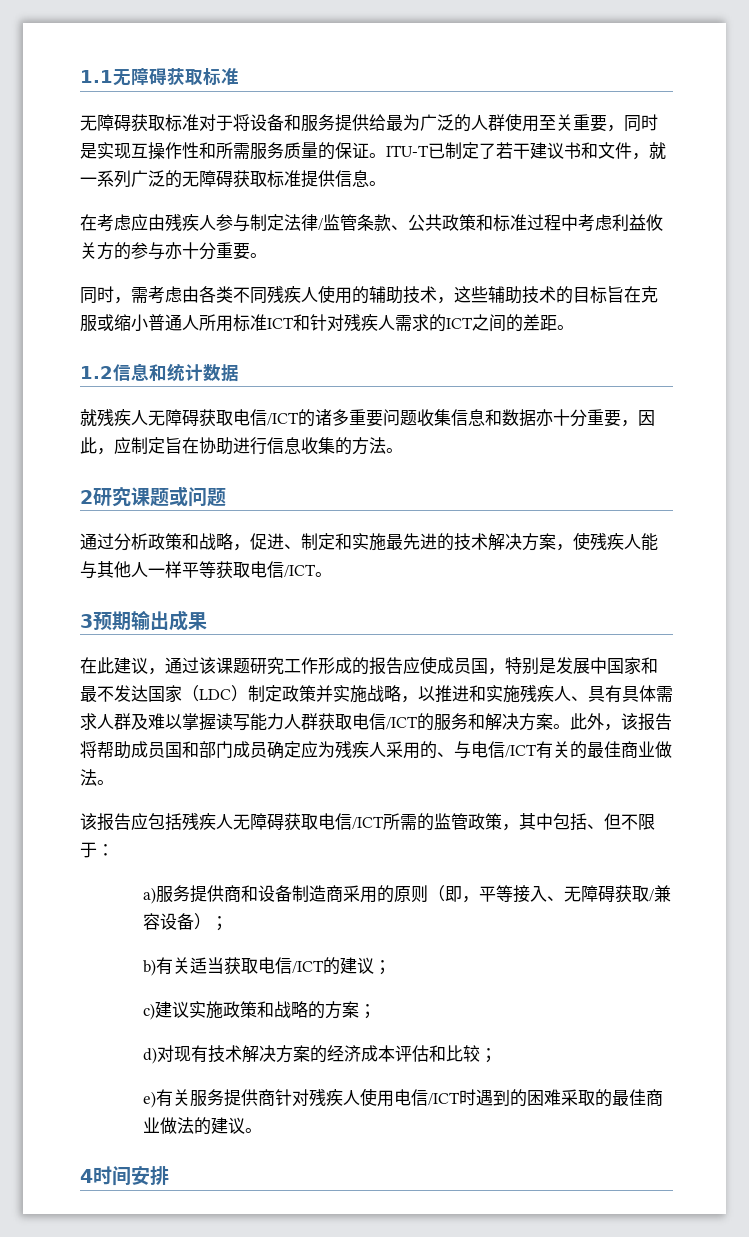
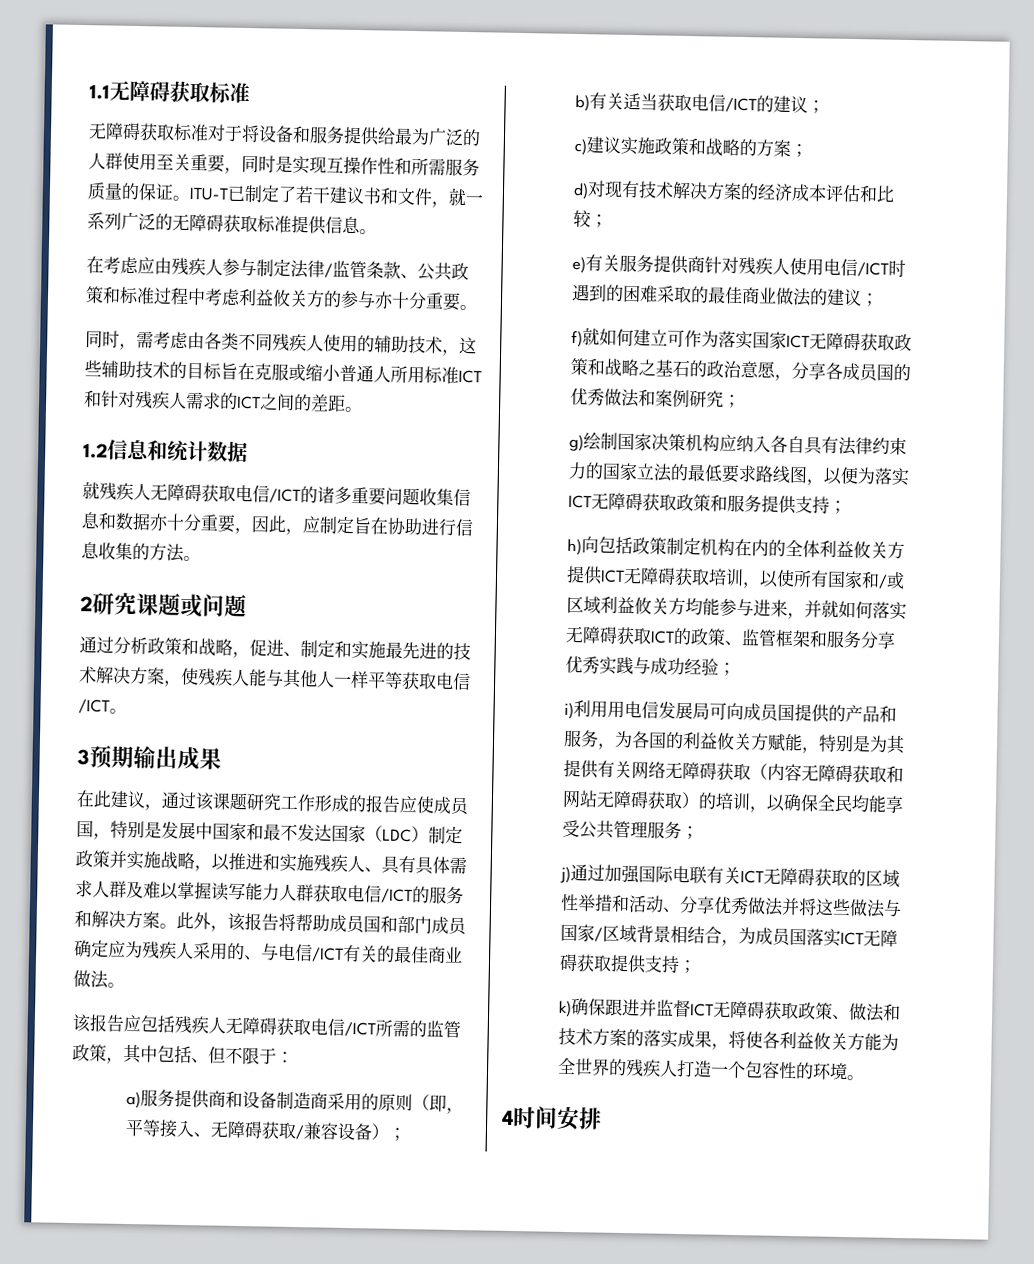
- e)有关服务提供商针对残疾人使用电信/ICT时遇到的困难采取的最佳商业做法的建议。
+ e)有关服务提供商针对残疾人使用电信/ICT时遇到的困难采取的最佳商业做法的建议；
+ f)就如何建立可作为落实国家ICT无障碍获取政策和战略之基石的政治意愿，分享各成员国的优秀做法和案例研究；
+ g)绘制国家决策机构应纳入各自具有法律约束力的国家立法的最低要求路线图，以便为落实ICT无障碍获取政策和服务提供支持；
+ h)向包括政策制定机构在内的全体利益攸关方提供ICT无障碍获取培训，以使所有国家和/或区域利益攸关方均能参与进来，并就如何落实无障碍获取ICT的政策、监管框架和服务分享优秀实践与成功经验；
+ i)利用用电信发展局可向成员国提供的产品和服务，为各国的利益攸关方赋能，特别是为其提供有关网络无障碍获取（内容无障碍获取和网站无障碍获取）的培训，以确保全民均能享受公共管理服务；
+ j)通过加强国际电联有关ICT无障碍获取的区域性举措和活动、分享优秀做法并将这些做法与国家/区域背景相结合，为成员国落实ICT无障碍获取提供支持；
+ k)确保跟进并监督ICT无障碍获取政策、做法和技术方案的落实成果，将使各利益攸关方能为全世界的残疾人打造一个包容性的环境。

